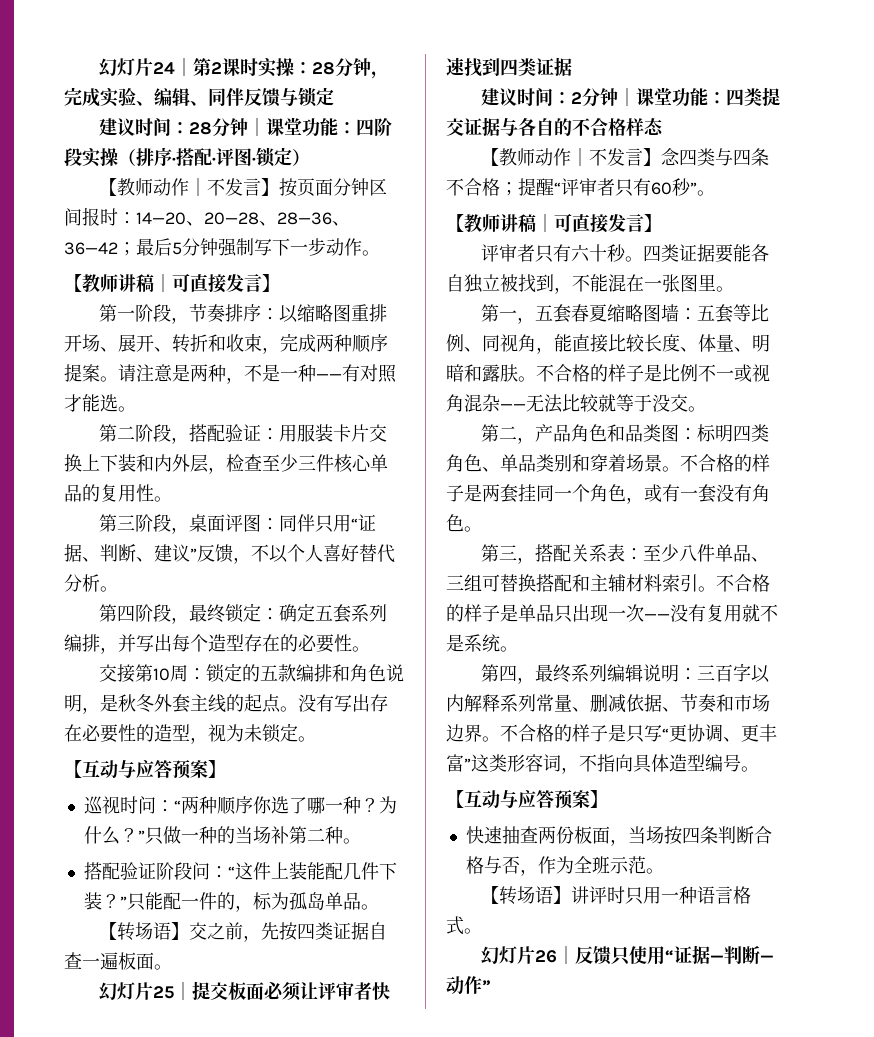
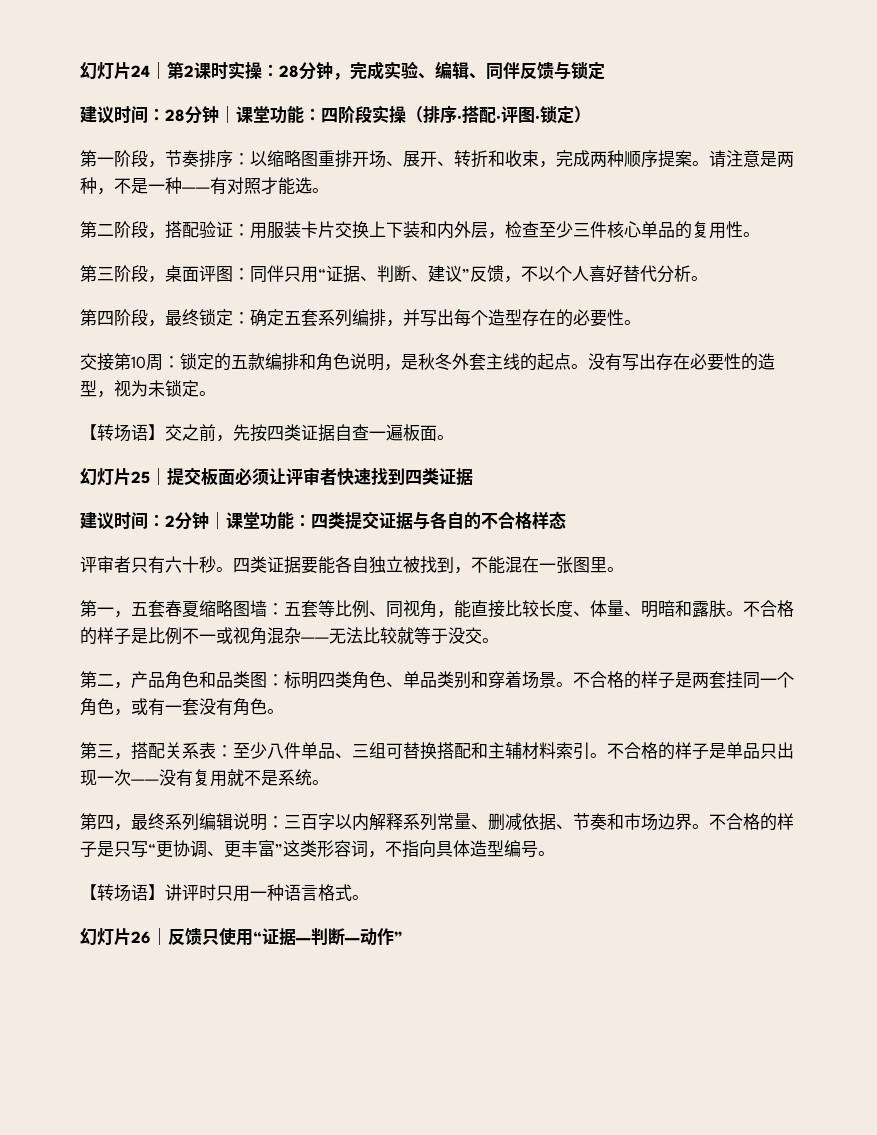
- 【教师动作｜不发言】按页面分钟区间报时：14—20、20—28、28—36、36—42；最后5分钟强制写下一步动作。
- 【教师讲稿｜可直接发言】
  没有写出存在必要性的造型，视为未锁定。
- 【互动与应答预案】
- 巡视时问：“两种顺序你选了哪一种？为什么？”只做一种的当场补第二种。
- 搭配验证阶段问：“这件上装能配几件下装？”只能配一件的，标为孤岛单品。
- 【教师动作｜不发言】念四类与四条不合格；提醒“评审者只有60秒”。
- 【教师讲稿｜可直接发言】
  不合格的样子是只写“更协调、更丰富”这类形容词，不指向具体造型编号。
- 【互动与应答预案】
- 快速抽查两份板面，当场按四条判断合格与否，作为全班示范。

